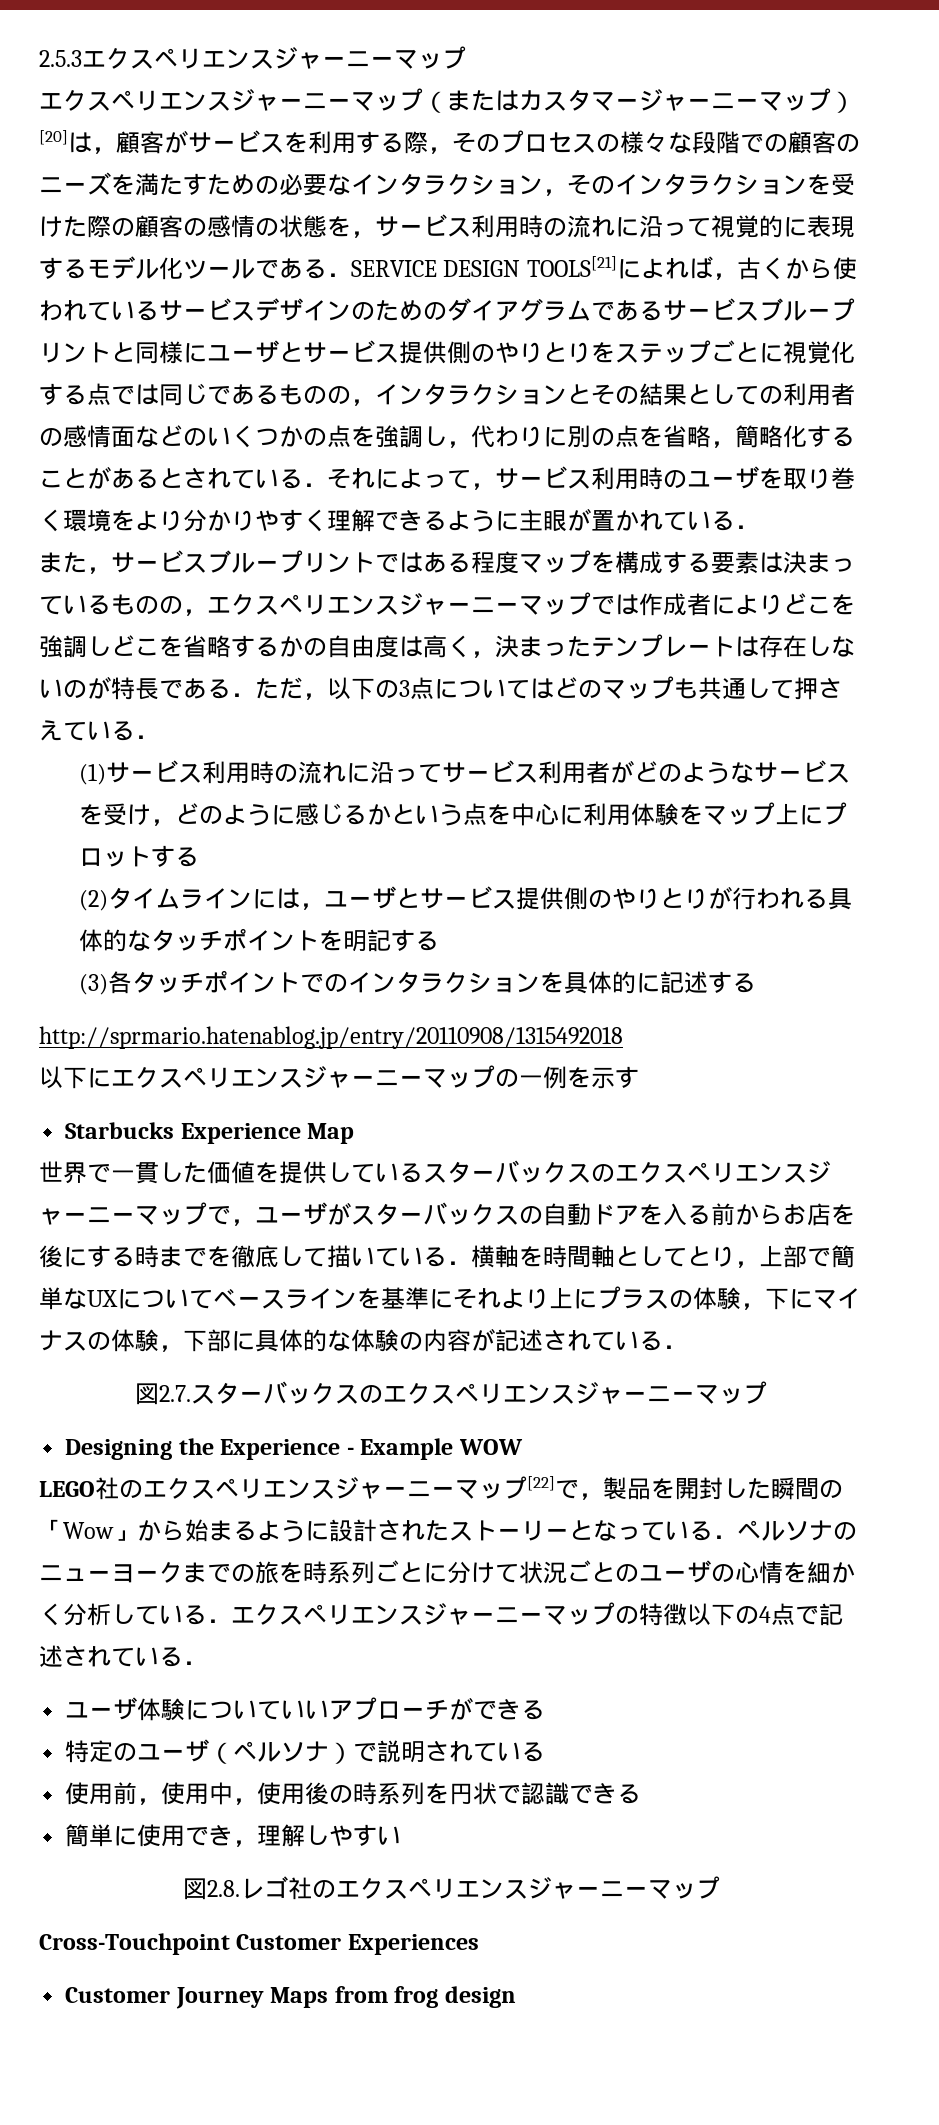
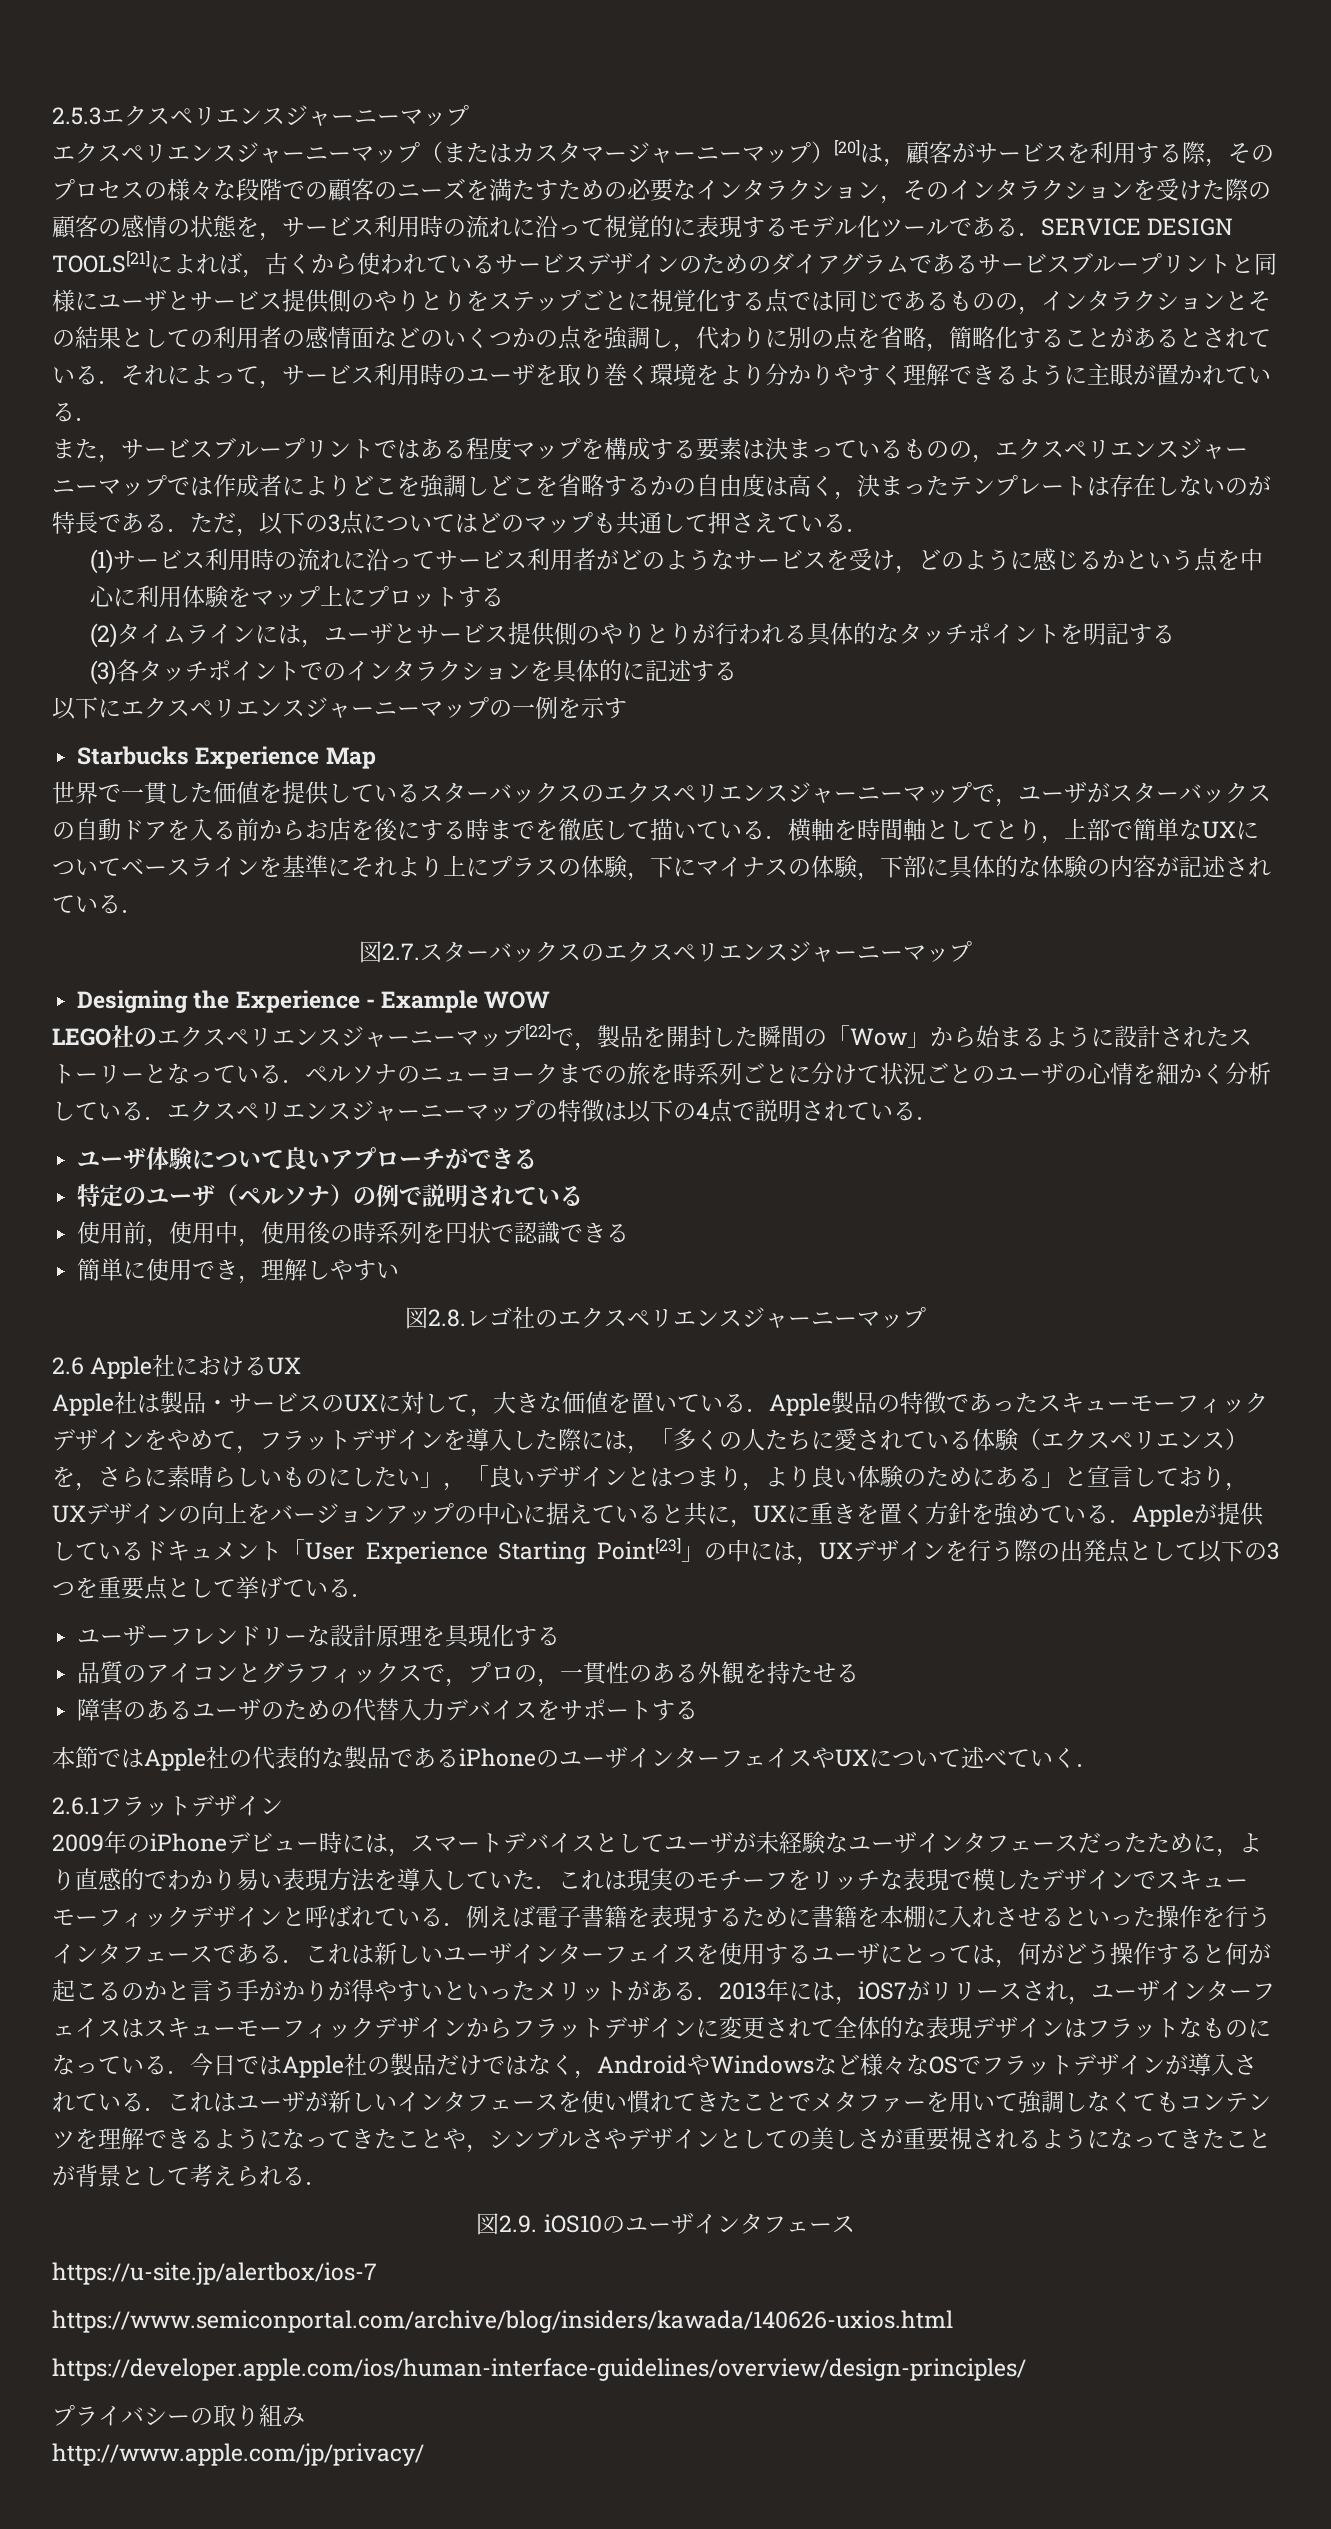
- http://sprmario.hatenablog.jp/entry/20110908/1315492018
- LEGO社のエクスペリエンスジャーニーマップ[22]で，製品を開封した瞬間の「Wow」から始まるように設計されたストーリーとなっている．ペルソナのニューヨークまでの旅を時系列ごとに分けて状況ごとのユーザの心情を細かく分析している．エクスペリエンスジャーニーマップの特徴以下の4点で記述されている．
+ LEGO社のエクスペリエンスジャーニーマップ[22]で，製品を開封した瞬間の「Wow」から始まるように設計されたストーリーとなっている．ペルソナのニューヨークまでの旅を時系列ごとに分けて状況ごとのユーザの心情を細かく分析している．エクスペリエンスジャーニーマップの特徴は以下の4点で説明されている．
- ユーザ体験についていいアプローチができる
+ ユーザ体験について良いアプローチができる
- 特定のユーザ（ペルソナ）で説明されている
+ 特定のユーザ（ペルソナ）の例で説明されている
- Cross-Touchpoint Customer Experiences
- Customer Journey Maps from frog design
+ 2.6 Apple社におけるUX
+ Apple社は製品・サービスのUXに対して，大きな価値を置いている．Apple製品の特徴であったスキューモーフィックデザインをやめて，フラットデザインを導入した際には，「多くの人たちに愛されている体験（エクスペリエンス）を，さらに素晴らしいものにしたい」，「良いデザインとはつまり，より良い体験のためにある」と宣言しており，UXデザインの向上をバージョンアップの中心に据えていると共に，UXに重きを置く方針を強めている．Appleが提供しているドキュメント「User Experience Starting Point[23]」の中には，UXデザインを行う際の出発点として以下の3つを重要点として挙げている．
+ ユーザーフレンドリーな設計原理を具現化する
+ 品質のアイコンとグラフィックスで，プロの，一貫性のある外観を持たせる
+ 障害のあるユーザのための代替入力デバイスをサポートする
+ 本節ではApple社の代表的な製品であるiPhoneのユーザインターフェイスやUXについて述べていく．
+ 2.6.1フラットデザイン
+ 2009年のiPhoneデビュー時には，スマートデバイスとしてユーザが未経験なユーザインタフェースだったために，より直感的でわかり易い表現方法を導入していた．これは現実のモチーフをリッチな表現で模したデザインでスキューモーフィックデザインと呼ばれている．例えば電子書籍を表現するために書籍を本棚に入れさせるといった操作を行うインタフェースである．これは新しいユーザインターフェイスを使用するユーザにとっては，何がどう操作すると何が起こるのかと言う手がかりが得やすいといったメリットがある．2013年には，iOS7がリリースされ，ユーザインターフェイスはスキューモーフィックデザインからフラットデザインに変更されて全体的な表現デザインはフラットなものになっている．今日ではApple社の製品だけではなく，AndroidやWindowsなど様々なOSでフラットデザインが導入されている．これはユーザが新しいインタフェースを使い慣れてきたことでメタファーを用いて強調しなくてもコンテンツを理解できるようになってきたことや，シンプルさやデザインとしての美しさが重要視されるようになってきたことが背景として考えられる．
+ 図2.9. iOS10のユーザインタフェース
+ https://u-site.jp/alertbox/ios-7
+ https://www.semiconportal.com/archive/blog/insiders/kawada/140626-uxios.html
+ https://developer.apple.com/ios/human-interface-guidelines/overview/design-principles/
+ プライバシーの取り組み
+ http://www.apple.com/jp/privacy/

